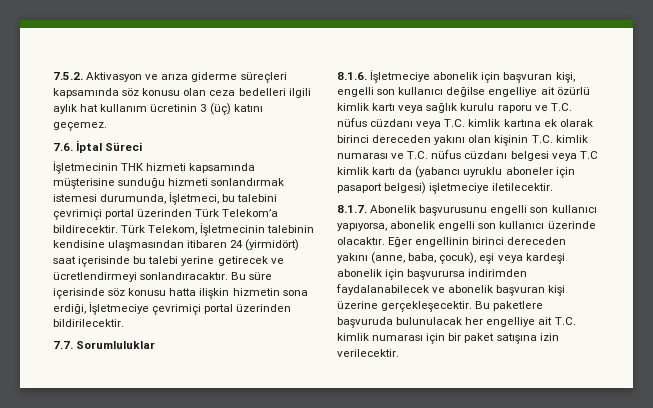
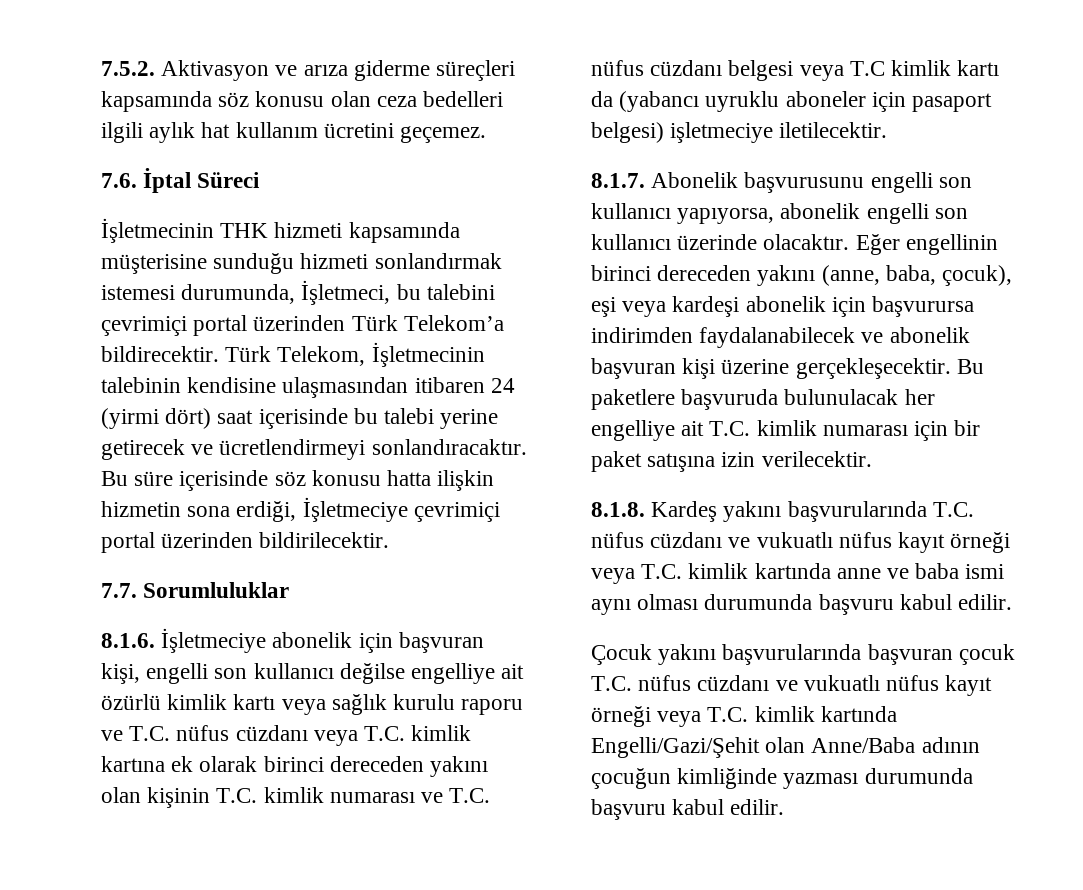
- 7.5.2. Aktivasyon ve arıza giderme süreçleri kapsamında söz konusu olan ceza bedelleri ilgili aylık hat kullanım ücretinin 3 (üç) katını geçemez.
+ 7.5.2. Aktivasyon ve arıza giderme süreçleri kapsamında söz konusu olan ceza bedelleri ilgili aylık hat kullanım ücretini geçemez.
- Türk Telekom, İşletmecinin talebinin kendisine ulaşmasından itibaren 24 (yirmidört) saat içerisinde bu talebi yerine getirecek ve ücretlendirmeyi sonlandıracaktır.
+ Türk Telekom, İşletmecinin talebinin kendisine ulaşmasından itibaren 24 (yirmi dört) saat içerisinde bu talebi yerine getirecek ve ücretlendirmeyi sonlandıracaktır.
+ 8.1.8. Kardeş yakını başvurularında T.C. nüfus cüzdanı ve vukuatlı nüfus kayıt örneği veya T.C. kimlik kartında anne ve baba ismi aynı olması durumunda başvuru kabul edilir.
+ Çocuk yakını başvurularında başvuran çocuk T.C. nüfus cüzdanı ve vukuatlı nüfus kayıt örneği veya T.C. kimlik kartında Engelli/Gazi/Şehit olan Anne/Baba adının çocuğun kimliğinde yazması durumunda başvuru kabul edilir.

